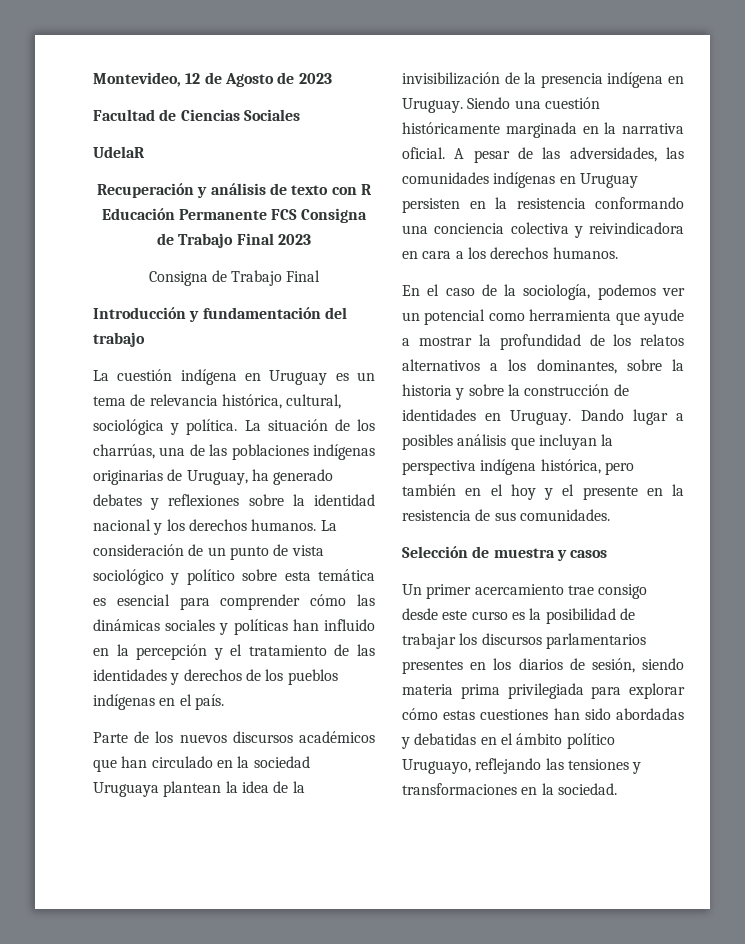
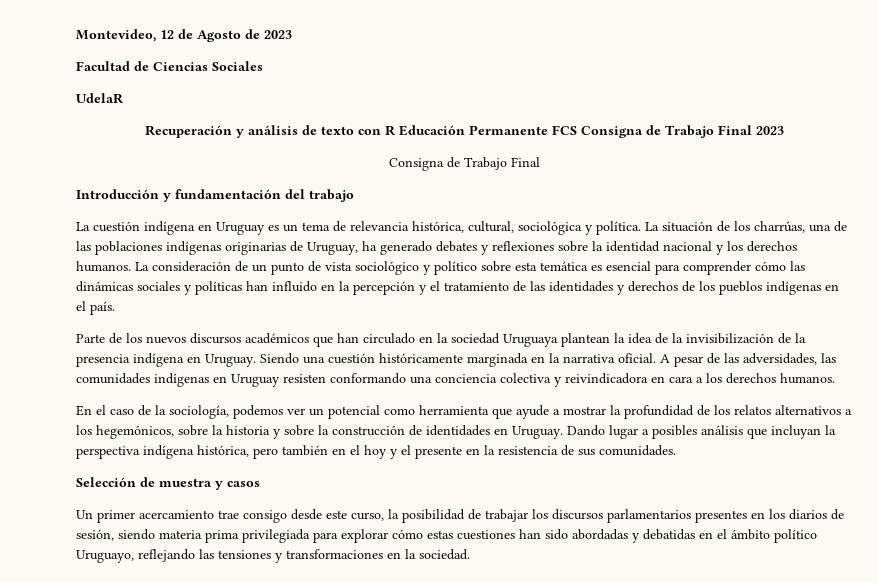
- A pesar de las adversidades, las comunidades indígenas en Uruguay persisten en la resistencia conformando una conciencia colectiva y reivindicadora en cara a los derechos humanos.
+ A pesar de las adversidades, las comunidades indígenas en Uruguay resisten conformando una conciencia colectiva y reivindicadora en cara a los derechos humanos.
- En el caso de la sociología, podemos ver un potencial como herramienta que ayude a mostrar la profundidad de los relatos alternativos a los dominantes, sobre la historia y sobre la construcción de identidades en Uruguay.
+ En el caso de la sociología, podemos ver un potencial como herramienta que ayude a mostrar la profundidad de los relatos alternativos a los hegemónicos, sobre la historia y sobre la construcción de identidades en Uruguay.
- Un primer acercamiento trae consigo desde este curso es la posibilidad de trabajar los discursos parlamentarios presentes en los diarios de sesión, siendo materia prima privilegiada para explorar cómo estas cuestiones han sido abordadas y debatidas en el ámbito político Uruguayo, reflejando las tensiones y transformaciones en la sociedad.
+ Un primer acercamiento trae consigo desde este curso, la posibilidad de trabajar los discursos parlamentarios presentes en los diarios de sesión, siendo materia prima privilegiada para explorar cómo estas cuestiones han sido abordadas y debatidas en el ámbito político Uruguayo, reflejando las tensiones y transformaciones en la sociedad.

